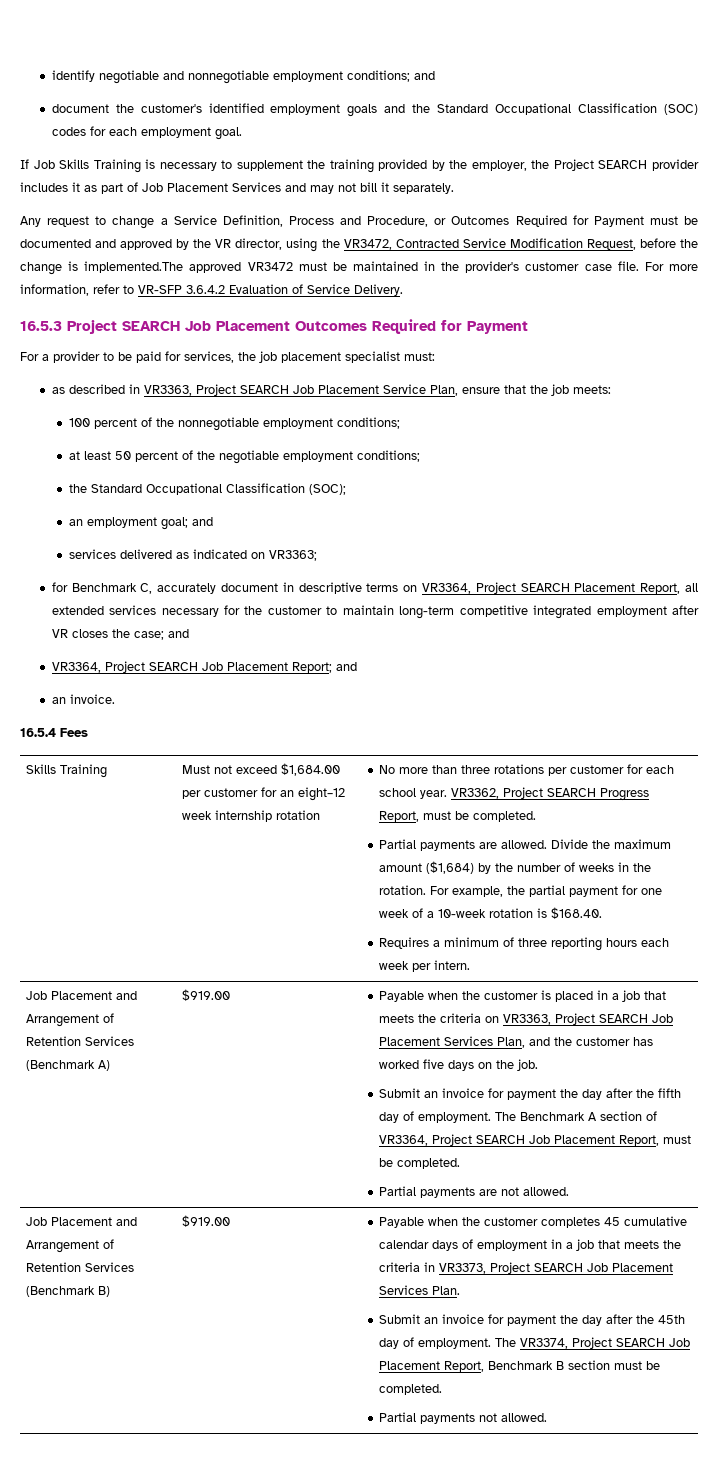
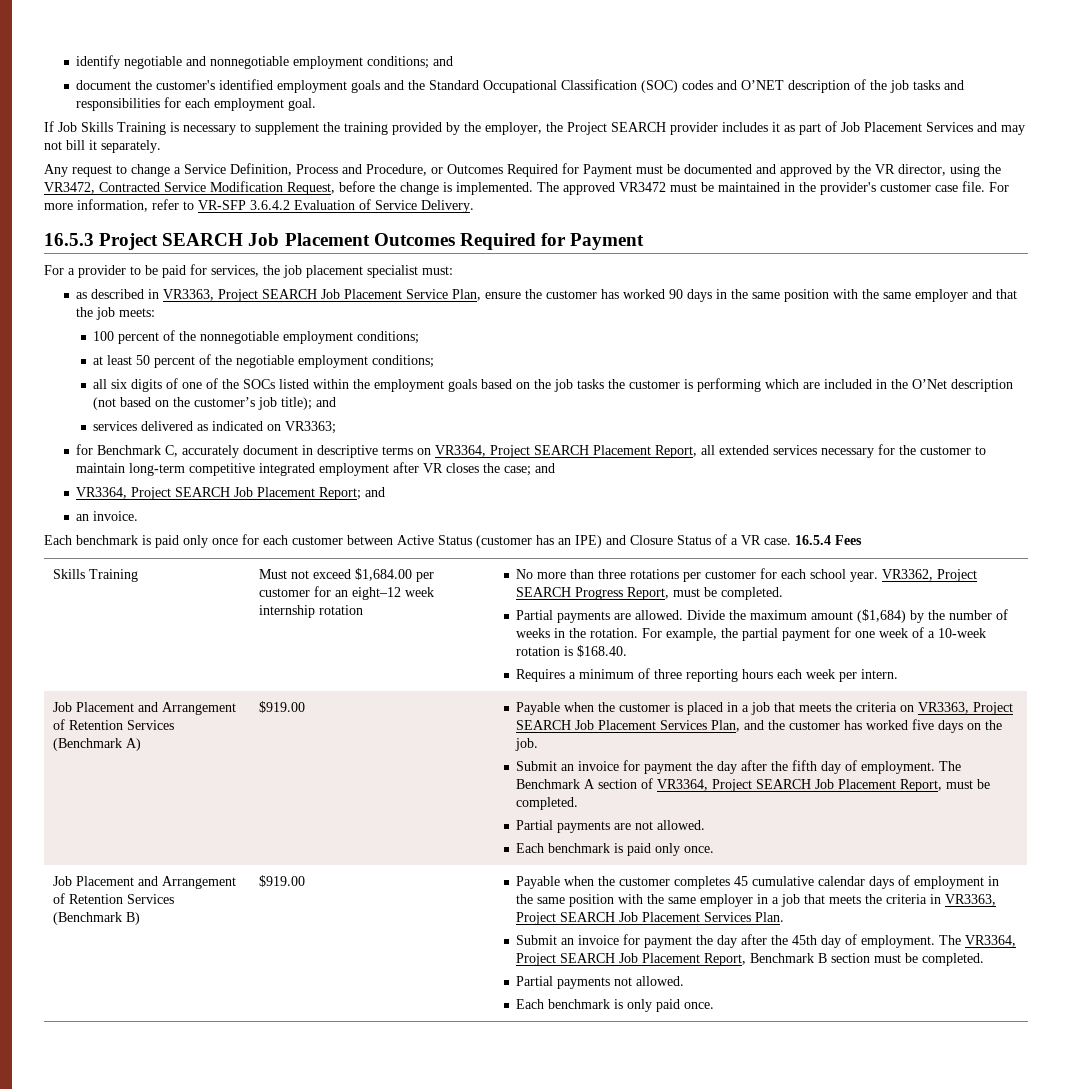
- document the customer's identified employment goals and the Standard Occupational Classification (SOC) codes for each employment goal.
+ document the customer's identified employment goals and the Standard Occupational Classification (SOC) codes and O’NET description of the job tasks and responsibilities for each employment goal.
- Any request to change a Service Definition, Process and Procedure, or Outcomes Required for Payment must be documented and approved by the VR director, using the VR3472, Contracted Service Modification Request, before the change is implemented.The approved VR3472 must be maintained in the provider's customer case file.
+ Any request to change a Service Definition, Process and Procedure, or Outcomes Required for Payment must be documented and approved by the VR director, using the VR3472, Contracted Service Modification Request, before the change is implemented. The approved VR3472 must be maintained in the provider's customer case file.
- as described in VR3363, Project SEARCH Job Placement Service Plan, ensure that the job meets:
+ as described in VR3363, Project SEARCH Job Placement Service Plan, ensure the customer has worked 90 days in the same position with the same employer and that the job meets:
- the Standard Occupational Classification (SOC);
- an employment goal; and
+ all six digits of one of the SOCs listed within the employment goals based on the job tasks the customer is performing which are included in the O’Net description (not based on the customer’s job title); and
+ Each benchmark is paid only once for each customer between Active Status (customer has an IPE) and Closure Status of a VR case.
+ Each benchmark is paid only once.
- Payable when the customer completes 45 cumulative calendar days of employment in a job that meets the criteria in VR3373, Project SEARCH Job Placement Services Plan.
+ Payable when the customer completes 45 cumulative calendar days of employment in the same position with the same employer in a job that meets the criteria in VR3363, Project SEARCH Job Placement Services Plan.
- The VR3374, Project SEARCH Job Placement Report, Benchmark B section must be completed.
+ The VR3364, Project SEARCH Job Placement Report, Benchmark B section must be completed.
+ Each benchmark is only paid once.

